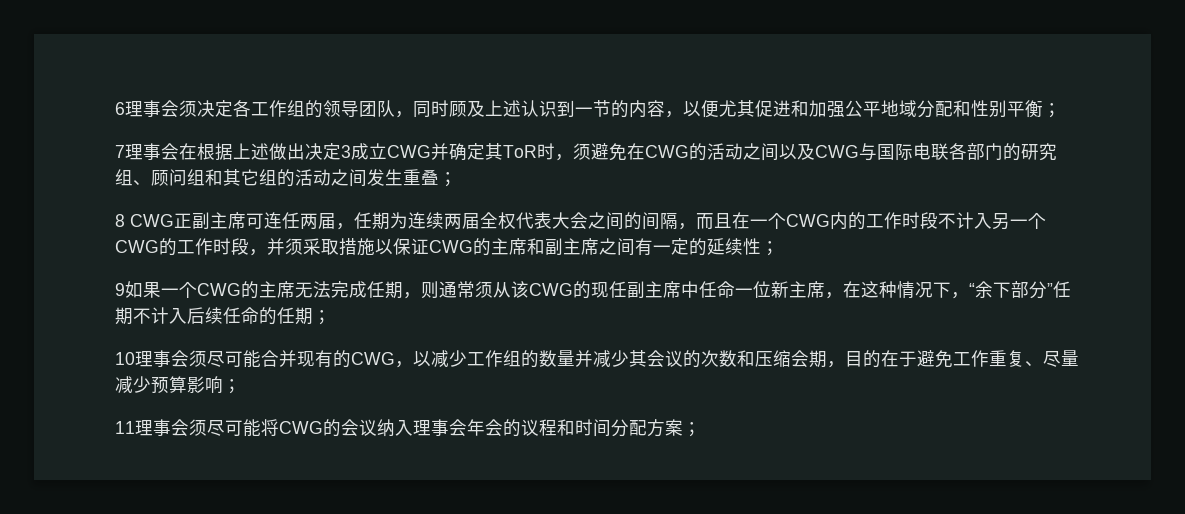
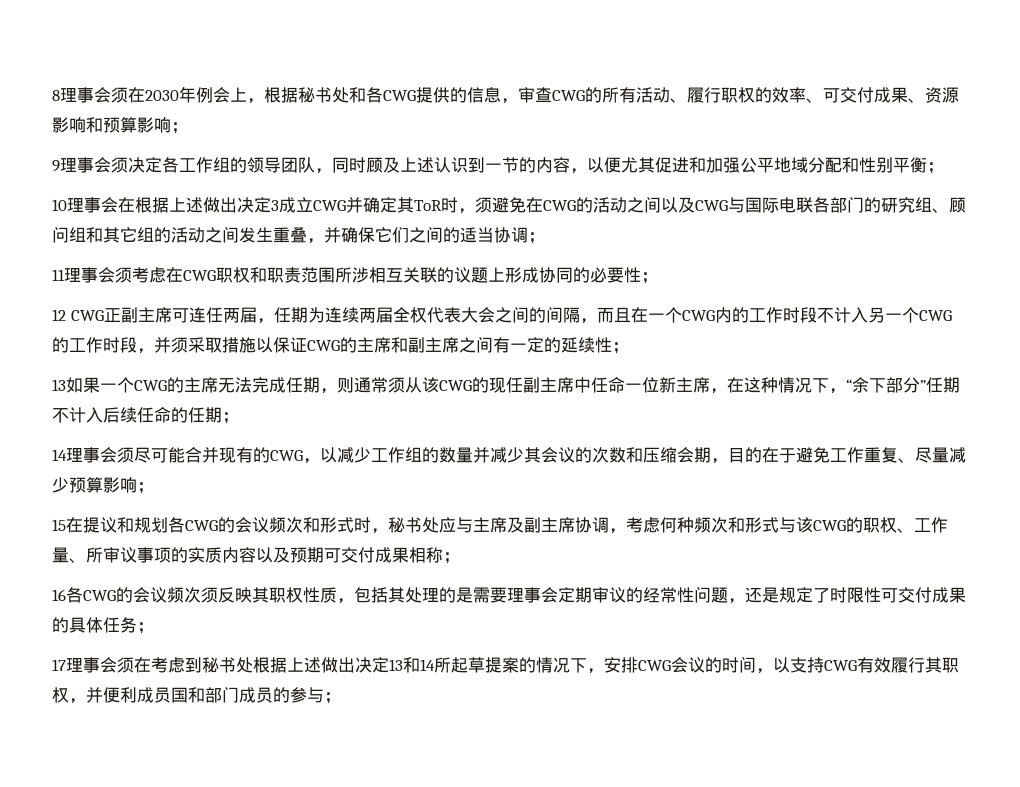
- 6理事会须决定各工作组的领导团队，同时顾及上述认识到一节的内容，以便尤其促进和加强公平地域分配和性别平衡；
+ 8理事会须在2030年例会上，根据秘书处和各CWG提供的信息，审查CWG的所有活动、履行职权的效率、可交付成果、资源影响和预算影响；
+ 9理事会须决定各工作组的领导团队，同时顾及上述认识到一节的内容，以便尤其促进和加强公平地域分配和性别平衡；
- 7理事会在根据上述做出决定3成立CWG并确定其ToR时，须避免在CWG的活动之间以及CWG与国际电联各部门的研究组、顾问组和其它组的活动之间发生重叠；
- 8 CWG正副主席可连任两届，任期为连续两届全权代表大会之间的间隔，而且在一个CWG内的工作时段不计入另一个CWG的工作时段，并须采取措施以保证CWG的主席和副主席之间有一定的延续性；
+ 10理事会在根据上述做出决定3成立CWG并确定其ToR时，须避免在CWG的活动之间以及CWG与国际电联各部门的研究组、顾问组和其它组的活动之间发生重叠，并确保它们之间的适当协调；
+ 11理事会须考虑在CWG职权和职责范围所涉相互关联的议题上形成协同的必要性；
+ 12 CWG正副主席可连任两届，任期为连续两届全权代表大会之间的间隔，而且在一个CWG内的工作时段不计入另一个CWG的工作时段，并须采取措施以保证CWG的主席和副主席之间有一定的延续性；
- 9如果一个CWG的主席无法完成任期，则通常须从该CWG的现任副主席中任命一位新主席，在这种情况下，“余下部分”任期不计入后续任命的任期；
+ 13如果一个CWG的主席无法完成任期，则通常须从该CWG的现任副主席中任命一位新主席，在这种情况下，“余下部分”任期不计入后续任命的任期；
- 10理事会须尽可能合并现有的CWG，以减少工作组的数量并减少其会议的次数和压缩会期，目的在于避免工作重复、尽量减少预算影响；
+ 14理事会须尽可能合并现有的CWG，以减少工作组的数量并减少其会议的次数和压缩会期，目的在于避免工作重复、尽量减少预算影响；
- 11理事会须尽可能将CWG的会议纳入理事会年会的议程和时间分配方案；
+ 15在提议和规划各CWG的会议频次和形式时，秘书处应与主席及副主席协调，考虑何种频次和形式与该CWG的职权、工作量、所审议事项的实质内容以及预期可交付成果相称；
+ 16各CWG的会议频次须反映其职权性质，包括其处理的是需要理事会定期审议的经常性问题，还是规定了时限性可交付成果的具体任务；
+ 17理事会须在考虑到秘书处根据上述做出决定13和14所起草提案的情况下，安排CWG会议的时间，以支持CWG有效履行其职权，并便利成员国和部门成员的参与；

